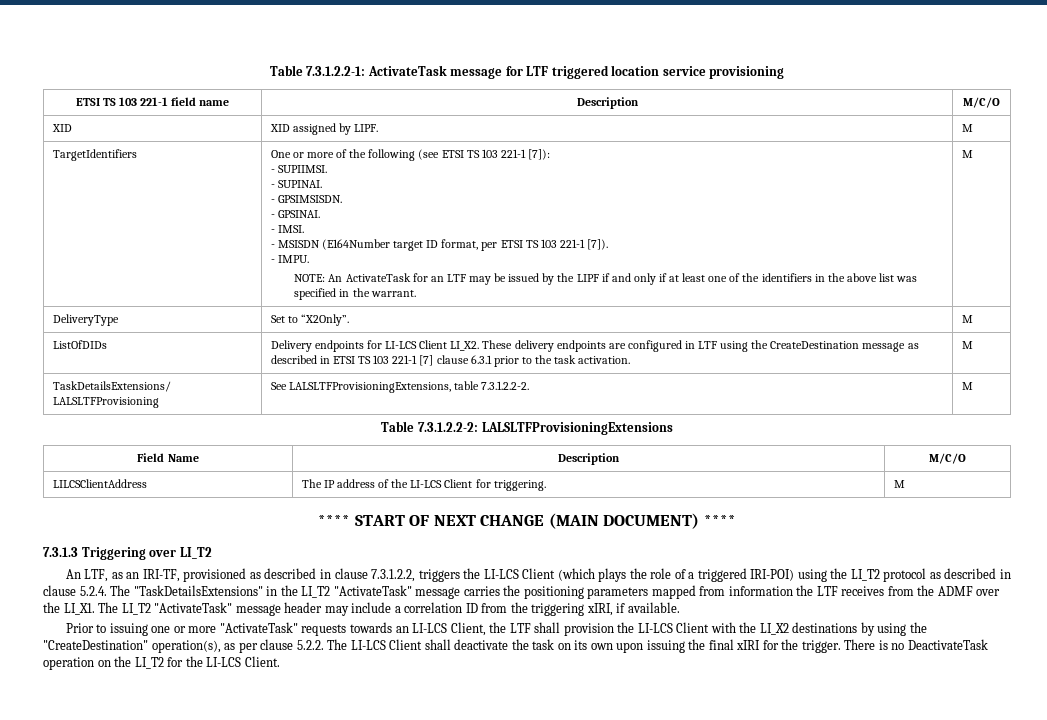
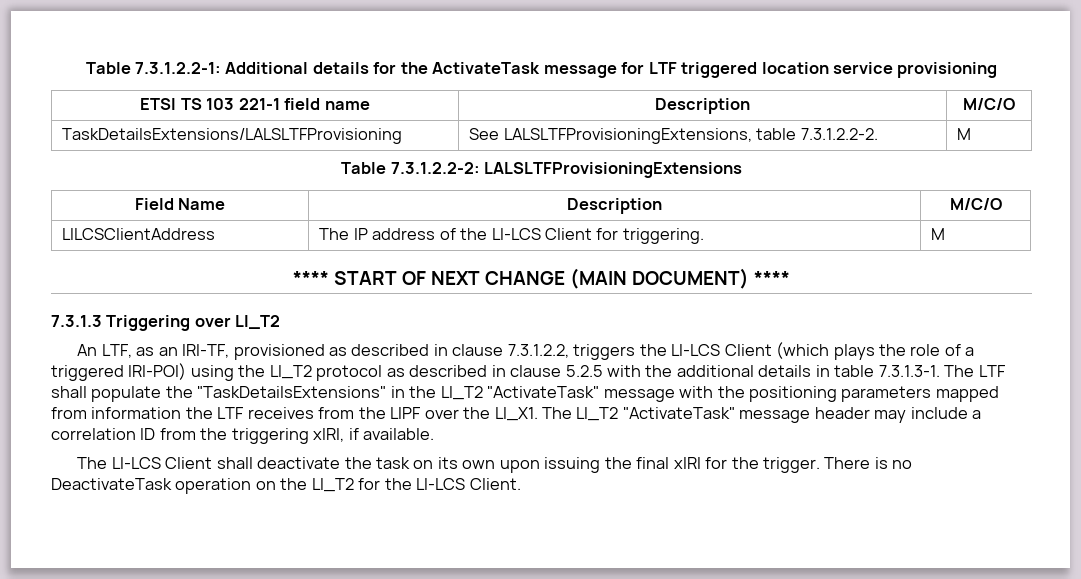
- Table 7.3.1.2.2-1: ActivateTask message for LTF triggered location service provisioning
+ Table 7.3.1.2.2-1: Additional details for the ActivateTask message for LTF triggered location service provisioning
- XID | XID assigned by LIPF. | M
- TargetIdentifiers | One or more of the following (see ETSI TS 103 221-1 [7]):
- - SUPIIMSI.
- - SUPINAI.
- - GPSIMSISDN.
- - GPSINAI.
- - IMSI.
- - MSISDN (E164Number target ID format, per ETSI TS 103 221-1 [7]).
- - IMPU.
- NOTE: An ActivateTask for an LTF may be issued by the LIPF if and only if at least one of the identifiers in the above list was specified in the warrant. | M
- DeliveryType | Set to “X2Only”. | M
- ListOfDIDs | Delivery endpoints for LI-LCS Client LI_X2. These delivery endpoints are configured in LTF using the CreateDestination message as described in ETSI TS 103 221-1 [7] clause 6.3.1 prior to the task activation. | M
- An LTF, as an IRI-TF, provisioned as described in clause 7.3.1.2.2, triggers the LI-LCS Client (which plays the role of a triggered IRI-POI) using the LI_T2 protocol as described in clause 5.2.4. The "TaskDetailsExtensions" in the LI_T2 "ActivateTask" message carries the positioning parameters mapped from information the LTF receives from the ADMF over the LI_X1.
+ An LTF, as an IRI-TF, provisioned as described in clause 7.3.1.2.2, triggers the LI-LCS Client (which plays the role of a triggered IRI-POI) using the LI_T2 protocol as described in clause 5.2.5 with the additional details in table 7.3.1.3-1. The LTF shall populate the "TaskDetailsExtensions" in the LI_T2 "ActivateTask" message with the positioning parameters mapped from information the LTF receives from the LIPF over the LI_X1.
- Prior to issuing one or more "ActivateTask" requests towards an LI-LCS Client, the LTF shall provision the LI-LCS Client with the LI_X2 destinations by using the "CreateDestination" operation(s), as per clause 5.2.2. The LI-LCS Client shall deactivate the task on its own upon issuing the final xIRI for the trigger.
+ The LI-LCS Client shall deactivate the task on its own upon issuing the final xIRI for the trigger.

